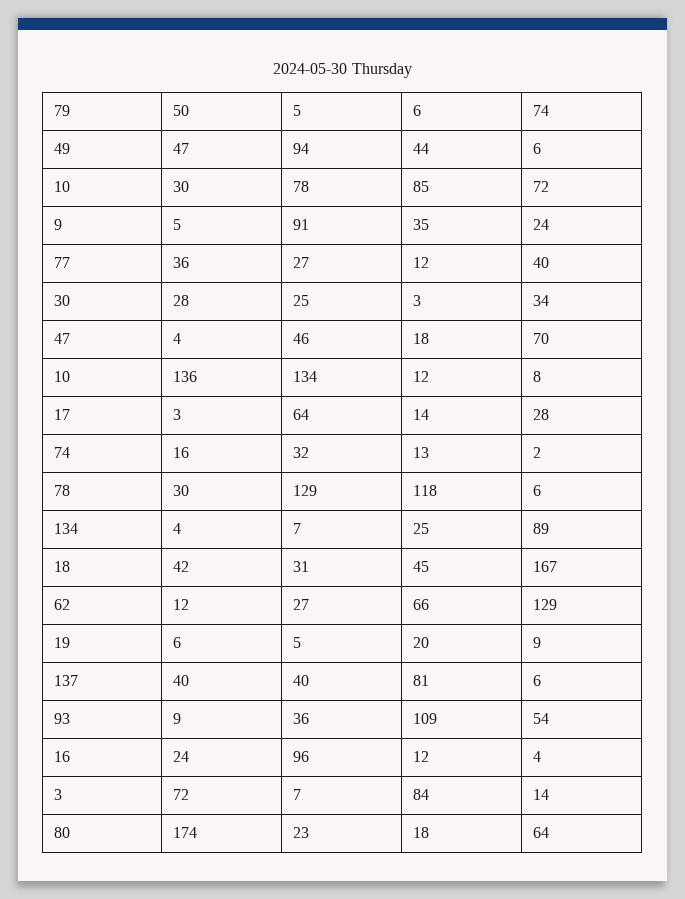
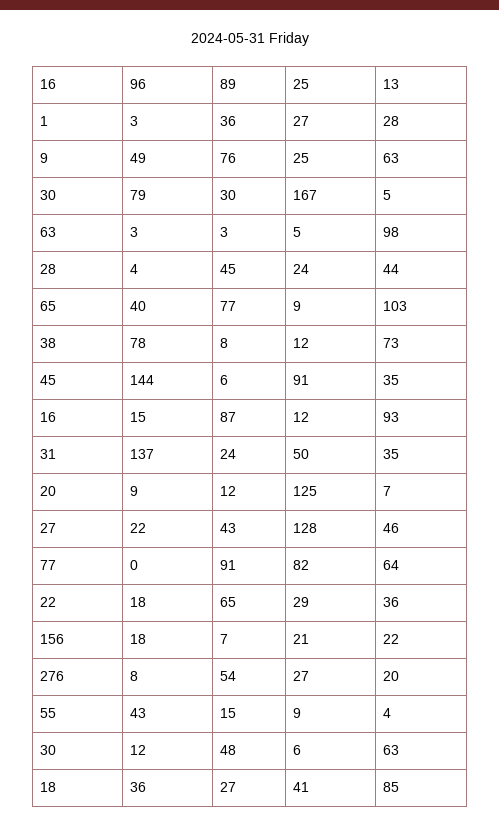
- 2024-05-30 Thursday
- 79 | 50 | 5 | 6 | 74
- 49 | 47 | 94 | 44 | 6
- 10 | 30 | 78 | 85 | 72
- 9 | 5 | 91 | 35 | 24
- 77 | 36 | 27 | 12 | 40
- 30 | 28 | 25 | 3 | 34
- 47 | 4 | 46 | 18 | 70
- 10 | 136 | 134 | 12 | 8
- 17 | 3 | 64 | 14 | 28
- 74 | 16 | 32 | 13 | 2
- 78 | 30 | 129 | 118 | 6
- 134 | 4 | 7 | 25 | 89
- 18 | 42 | 31 | 45 | 167
- 62 | 12 | 27 | 66 | 129
- 19 | 6 | 5 | 20 | 9
- 137 | 40 | 40 | 81 | 6
- 93 | 9 | 36 | 109 | 54
- 16 | 24 | 96 | 12 | 4
- 3 | 72 | 7 | 84 | 14
- 80 | 174 | 23 | 18 | 64
+ 2024-05-31 Friday
+ 16 | 96 | 89 | 25 | 13
+ 1 | 3 | 36 | 27 | 28
+ 9 | 49 | 76 | 25 | 63
+ 30 | 79 | 30 | 167 | 5
+ 63 | 3 | 3 | 5 | 98
+ 28 | 4 | 45 | 24 | 44
+ 65 | 40 | 77 | 9 | 103
+ 38 | 78 | 8 | 12 | 73
+ 45 | 144 | 6 | 91 | 35
+ 16 | 15 | 87 | 12 | 93
+ 31 | 137 | 24 | 50 | 35
+ 20 | 9 | 12 | 125 | 7
+ 27 | 22 | 43 | 128 | 46
+ 77 | 0 | 91 | 82 | 64
+ 22 | 18 | 65 | 29 | 36
+ 156 | 18 | 7 | 21 | 22
+ 276 | 8 | 54 | 27 | 20
+ 55 | 43 | 15 | 9 | 4
+ 30 | 12 | 48 | 6 | 63
+ 18 | 36 | 27 | 41 | 85

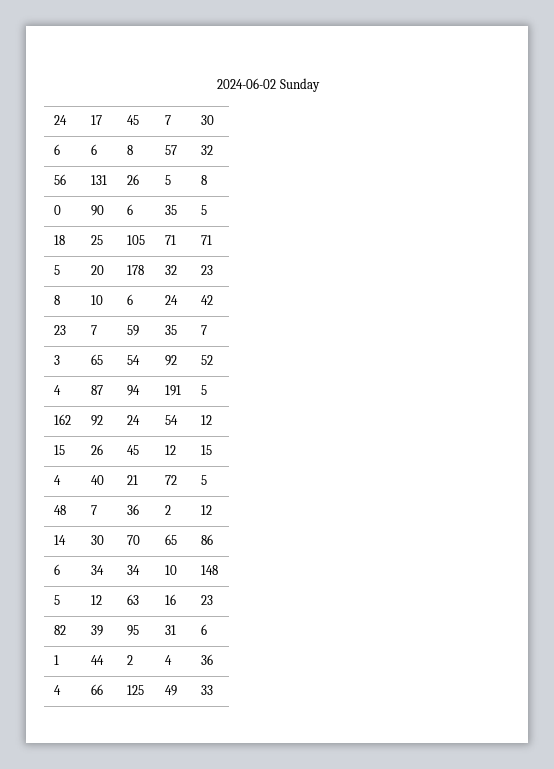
- 2024-05-31 Friday
- 16 | 96 | 89 | 25 | 13
- 1 | 3 | 36 | 27 | 28
- 9 | 49 | 76 | 25 | 63
- 30 | 79 | 30 | 167 | 5
- 63 | 3 | 3 | 5 | 98
- 28 | 4 | 45 | 24 | 44
- 65 | 40 | 77 | 9 | 103
- 38 | 78 | 8 | 12 | 73
- 45 | 144 | 6 | 91 | 35
- 16 | 15 | 87 | 12 | 93
- 31 | 137 | 24 | 50 | 35
- 20 | 9 | 12 | 125 | 7
- 27 | 22 | 43 | 128 | 46
- 77 | 0 | 91 | 82 | 64
- 22 | 18 | 65 | 29 | 36
- 156 | 18 | 7 | 21 | 22
- 276 | 8 | 54 | 27 | 20
- 55 | 43 | 15 | 9 | 4
- 30 | 12 | 48 | 6 | 63
- 18 | 36 | 27 | 41 | 85
+ 2024-06-02 Sunday
+ 24 | 17 | 45 | 7 | 30
+ 6 | 6 | 8 | 57 | 32
+ 56 | 131 | 26 | 5 | 8
+ 0 | 90 | 6 | 35 | 5
+ 18 | 25 | 105 | 71 | 71
+ 5 | 20 | 178 | 32 | 23
+ 8 | 10 | 6 | 24 | 42
+ 23 | 7 | 59 | 35 | 7
+ 3 | 65 | 54 | 92 | 52
+ 4 | 87 | 94 | 191 | 5
+ 162 | 92 | 24 | 54 | 12
+ 15 | 26 | 45 | 12 | 15
+ 4 | 40 | 21 | 72 | 5
+ 48 | 7 | 36 | 2 | 12
+ 14 | 30 | 70 | 65 | 86
+ 6 | 34 | 34 | 10 | 148
+ 5 | 12 | 63 | 16 | 23
+ 82 | 39 | 95 | 31 | 6
+ 1 | 44 | 2 | 4 | 36
+ 4 | 66 | 125 | 49 | 33

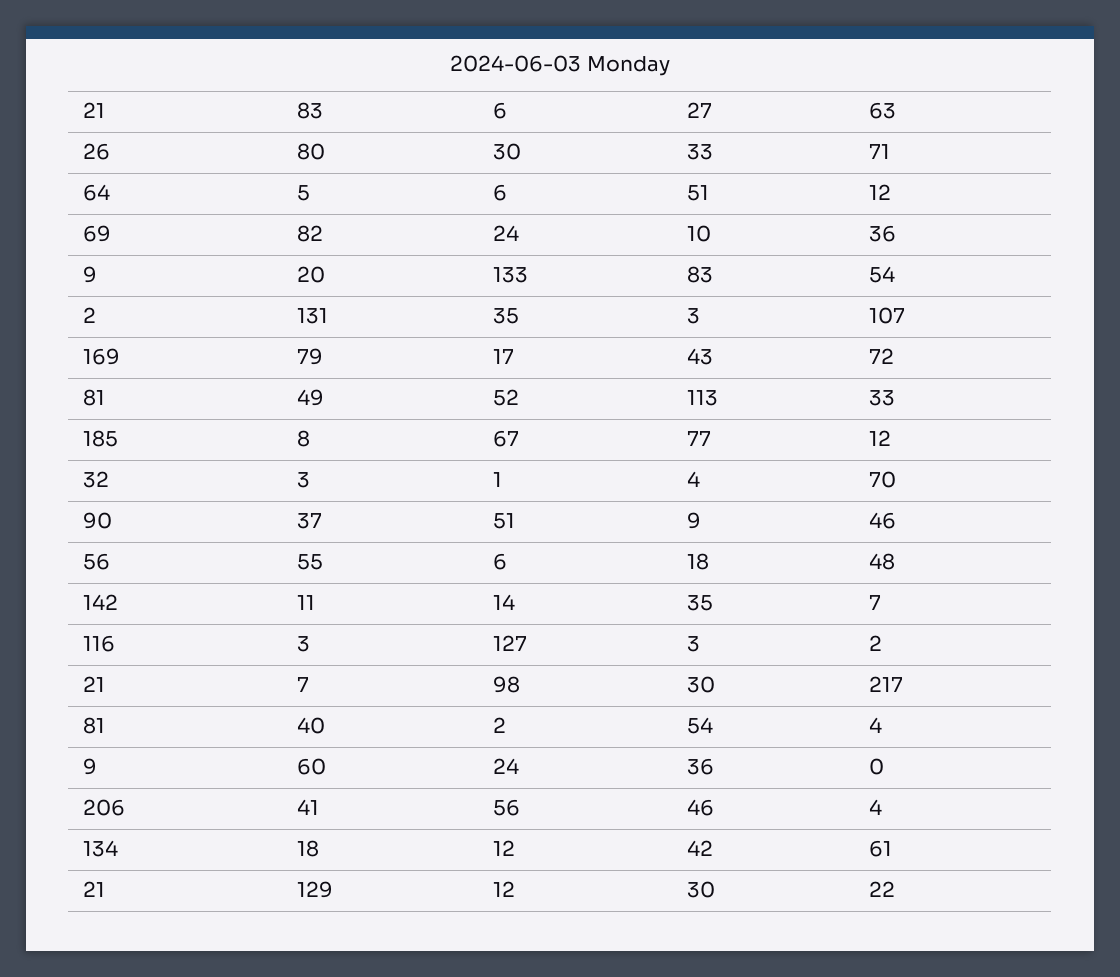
- 2024-06-02 Sunday
- 24 | 17 | 45 | 7 | 30
- 6 | 6 | 8 | 57 | 32
- 56 | 131 | 26 | 5 | 8
- 0 | 90 | 6 | 35 | 5
- 18 | 25 | 105 | 71 | 71
- 5 | 20 | 178 | 32 | 23
- 8 | 10 | 6 | 24 | 42
- 23 | 7 | 59 | 35 | 7
+ 2024-06-03 Monday
+ 21 | 83 | 6 | 27 | 63
+ 26 | 80 | 30 | 33 | 71
+ 64 | 5 | 6 | 51 | 12
+ 69 | 82 | 24 | 10 | 36
+ 9 | 20 | 133 | 83 | 54
+ 2 | 131 | 35 | 3 | 107
+ 169 | 79 | 17 | 43 | 72
+ 81 | 49 | 52 | 113 | 33
+ 185 | 8 | 67 | 77 | 12
+ 32 | 3 | 1 | 4 | 70
+ 90 | 37 | 51 | 9 | 46
+ 56 | 55 | 6 | 18 | 48
+ 142 | 11 | 14 | 35 | 7
- 3 | 65 | 54 | 92 | 52
- 4 | 87 | 94 | 191 | 5
- 162 | 92 | 24 | 54 | 12
- 15 | 26 | 45 | 12 | 15
- 4 | 40 | 21 | 72 | 5
- 48 | 7 | 36 | 2 | 12
- 14 | 30 | 70 | 65 | 86
- 6 | 34 | 34 | 10 | 148
- 5 | 12 | 63 | 16 | 23
- 82 | 39 | 95 | 31 | 6
- 1 | 44 | 2 | 4 | 36
- 4 | 66 | 125 | 49 | 33
+ 116 | 3 | 127 | 3 | 2
+ 21 | 7 | 98 | 30 | 217
+ 81 | 40 | 2 | 54 | 4
+ 9 | 60 | 24 | 36 | 0
+ 206 | 41 | 56 | 46 | 4
+ 134 | 18 | 12 | 42 | 61
+ 21 | 129 | 12 | 30 | 22

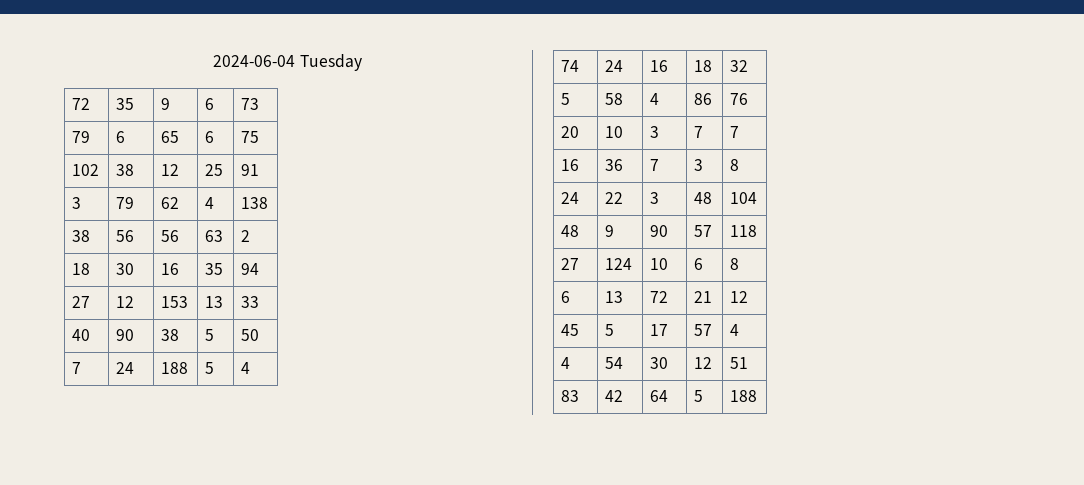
- 2024-06-03 Monday
- 21 | 83 | 6 | 27 | 63
- 26 | 80 | 30 | 33 | 71
- 64 | 5 | 6 | 51 | 12
- 69 | 82 | 24 | 10 | 36
- 9 | 20 | 133 | 83 | 54
- 2 | 131 | 35 | 3 | 107
- 169 | 79 | 17 | 43 | 72
- 81 | 49 | 52 | 113 | 33
- 185 | 8 | 67 | 77 | 12
- 32 | 3 | 1 | 4 | 70
- 90 | 37 | 51 | 9 | 46
- 56 | 55 | 6 | 18 | 48
- 142 | 11 | 14 | 35 | 7
- 116 | 3 | 127 | 3 | 2
- 21 | 7 | 98 | 30 | 217
- 81 | 40 | 2 | 54 | 4
- 9 | 60 | 24 | 36 | 0
- 206 | 41 | 56 | 46 | 4
- 134 | 18 | 12 | 42 | 61
- 21 | 129 | 12 | 30 | 22
+ 2024-06-04 Tuesday
+ 72 | 35 | 9 | 6 | 73
+ 79 | 6 | 65 | 6 | 75
+ 102 | 38 | 12 | 25 | 91
+ 3 | 79 | 62 | 4 | 138
+ 38 | 56 | 56 | 63 | 2
+ 18 | 30 | 16 | 35 | 94
+ 27 | 12 | 153 | 13 | 33
+ 40 | 90 | 38 | 5 | 50
+ 7 | 24 | 188 | 5 | 4
+ 74 | 24 | 16 | 18 | 32
+ 5 | 58 | 4 | 86 | 76
+ 20 | 10 | 3 | 7 | 7
+ 16 | 36 | 7 | 3 | 8
+ 24 | 22 | 3 | 48 | 104
+ 48 | 9 | 90 | 57 | 118
+ 27 | 124 | 10 | 6 | 8
+ 6 | 13 | 72 | 21 | 12
+ 45 | 5 | 17 | 57 | 4
+ 4 | 54 | 30 | 12 | 51
+ 83 | 42 | 64 | 5 | 188

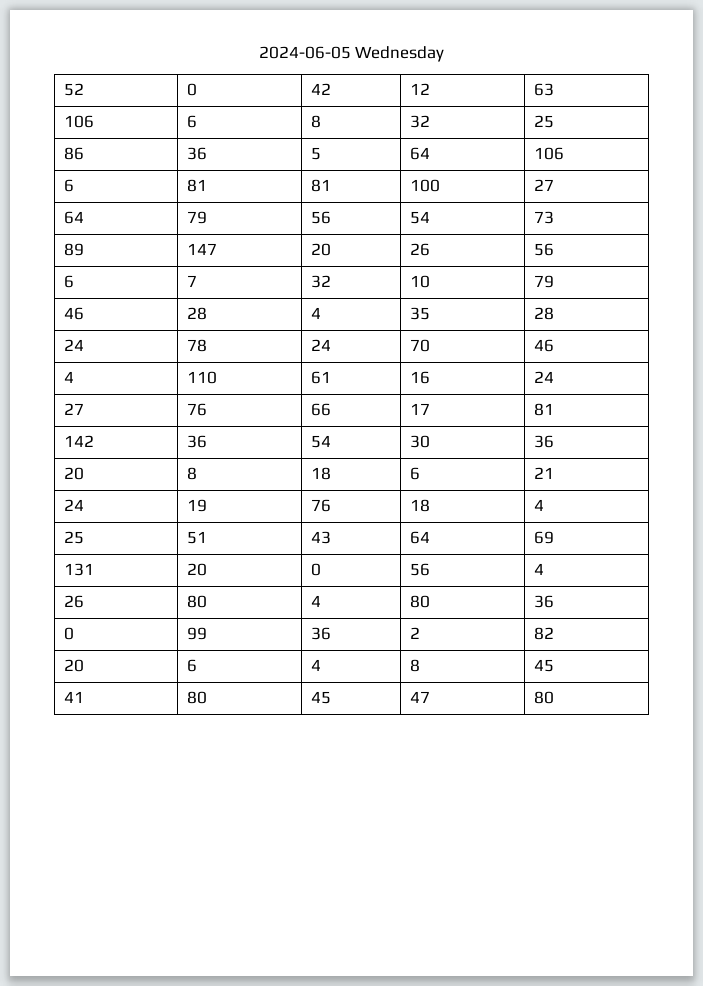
- 2024-06-04 Tuesday
- 72 | 35 | 9 | 6 | 73
- 79 | 6 | 65 | 6 | 75
- 102 | 38 | 12 | 25 | 91
- 3 | 79 | 62 | 4 | 138
- 38 | 56 | 56 | 63 | 2
- 18 | 30 | 16 | 35 | 94
- 27 | 12 | 153 | 13 | 33
- 40 | 90 | 38 | 5 | 50
- 7 | 24 | 188 | 5 | 4
- 74 | 24 | 16 | 18 | 32
- 5 | 58 | 4 | 86 | 76
- 20 | 10 | 3 | 7 | 7
- 16 | 36 | 7 | 3 | 8
- 24 | 22 | 3 | 48 | 104
- 48 | 9 | 90 | 57 | 118
- 27 | 124 | 10 | 6 | 8
- 6 | 13 | 72 | 21 | 12
- 45 | 5 | 17 | 57 | 4
- 4 | 54 | 30 | 12 | 51
- 83 | 42 | 64 | 5 | 188
+ 2024-06-05 Wednesday
+ 52 | 0 | 42 | 12 | 63
+ 106 | 6 | 8 | 32 | 25
+ 86 | 36 | 5 | 64 | 106
+ 6 | 81 | 81 | 100 | 27
+ 64 | 79 | 56 | 54 | 73
+ 89 | 147 | 20 | 26 | 56
+ 6 | 7 | 32 | 10 | 79
+ 46 | 28 | 4 | 35 | 28
+ 24 | 78 | 24 | 70 | 46
+ 4 | 110 | 61 | 16 | 24
+ 27 | 76 | 66 | 17 | 81
+ 142 | 36 | 54 | 30 | 36
+ 20 | 8 | 18 | 6 | 21
+ 24 | 19 | 76 | 18 | 4
+ 25 | 51 | 43 | 64 | 69
+ 131 | 20 | 0 | 56 | 4
+ 26 | 80 | 4 | 80 | 36
+ 0 | 99 | 36 | 2 | 82
+ 20 | 6 | 4 | 8 | 45
+ 41 | 80 | 45 | 47 | 80

